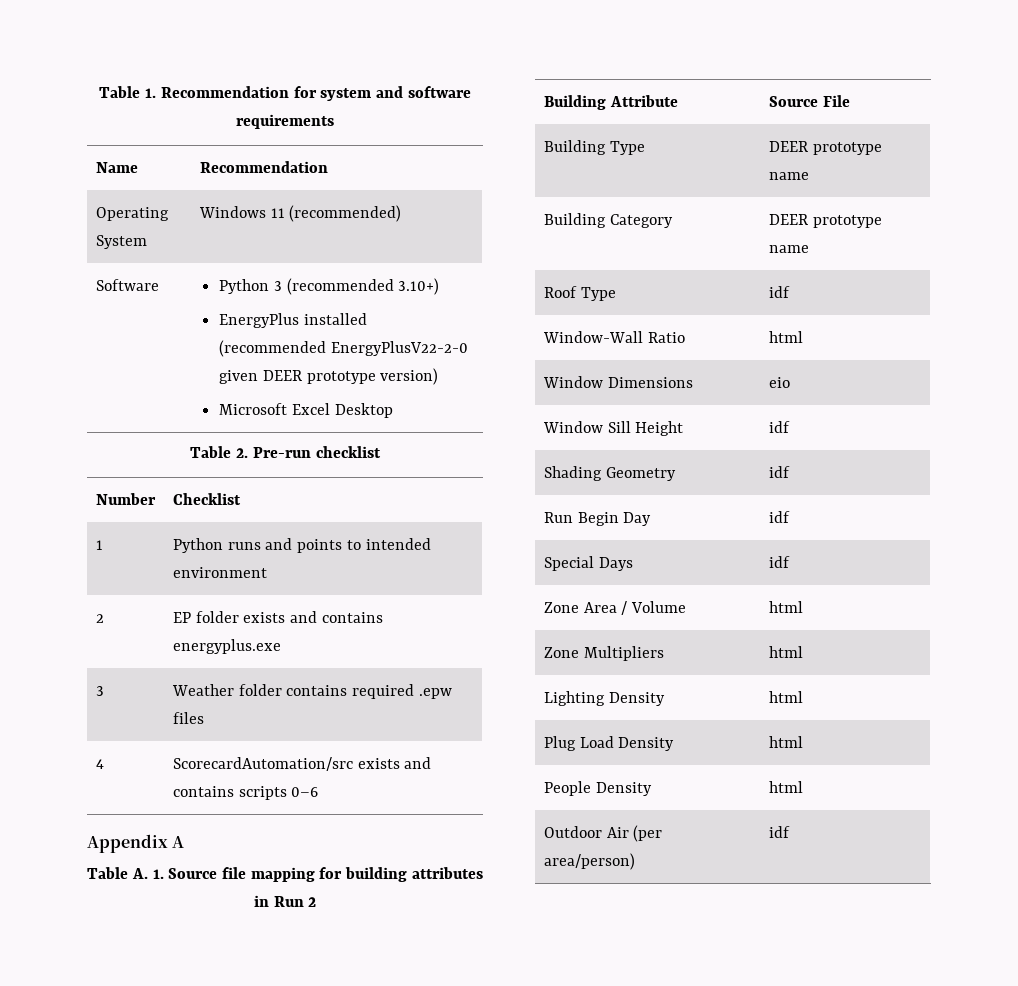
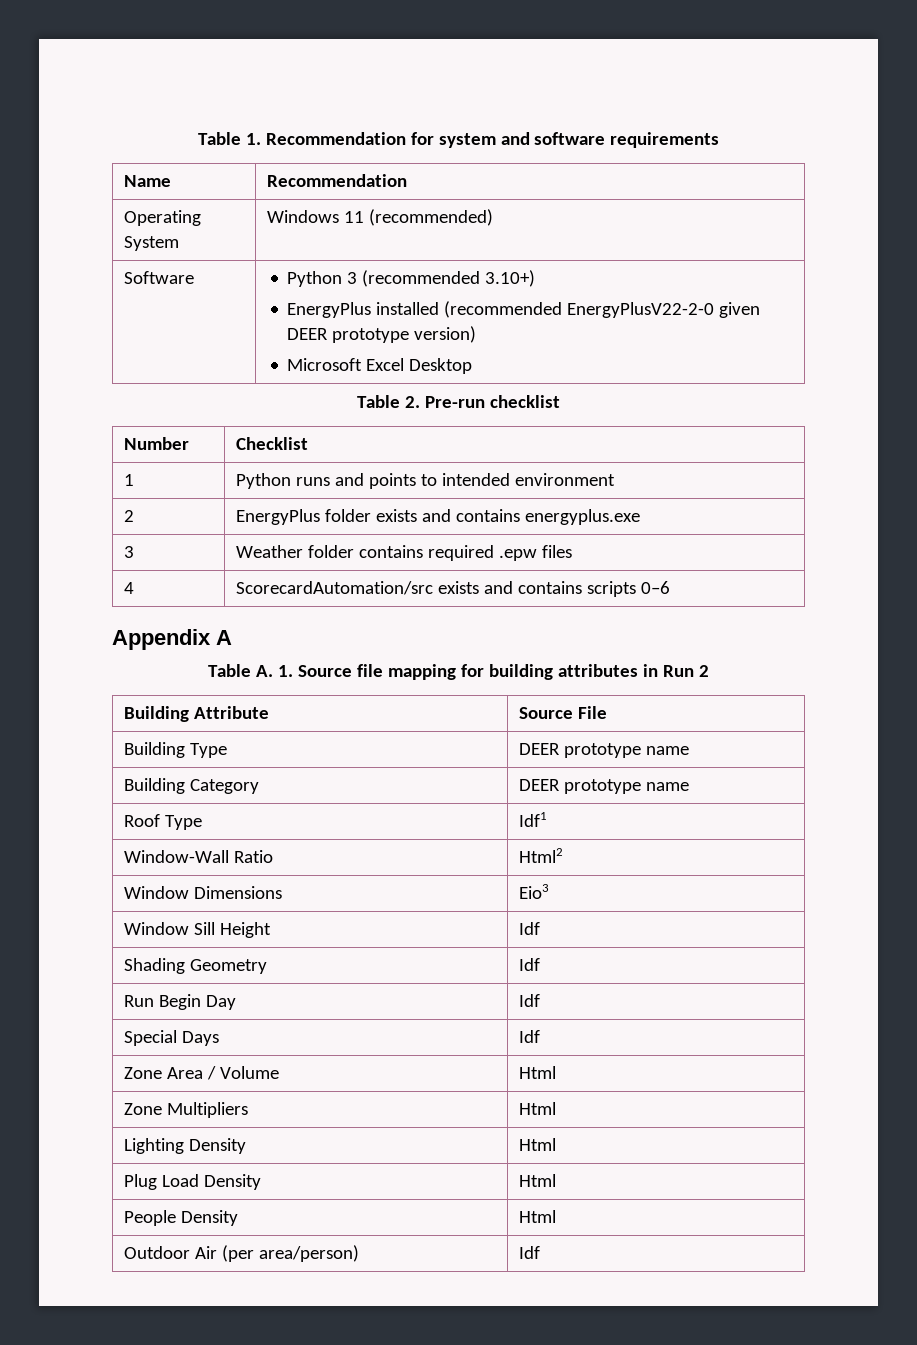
- 2 | EP folder exists and contains energyplus.exe
+ 2 | EnergyPlus folder exists and contains energyplus.exe
- Roof Type | idf
+ Roof Type | Idf1
- Window-Wall Ratio | html
+ Window-Wall Ratio | Html2
- Window Dimensions | eio
+ Window Dimensions | Eio3
- Window Sill Height | idf
+ Window Sill Height | Idf
- Shading Geometry | idf
+ Shading Geometry | Idf
- Run Begin Day | idf
+ Run Begin Day | Idf
- Special Days | idf
+ Special Days | Idf
- Zone Area / Volume | html
+ Zone Area / Volume | Html
- Zone Multipliers | html
+ Zone Multipliers | Html
- Lighting Density | html
+ Lighting Density | Html
- Plug Load Density | html
+ Plug Load Density | Html
- People Density | html
+ People Density | Html
- Outdoor Air (per area/person) | idf
+ Outdoor Air (per area/person) | Idf

